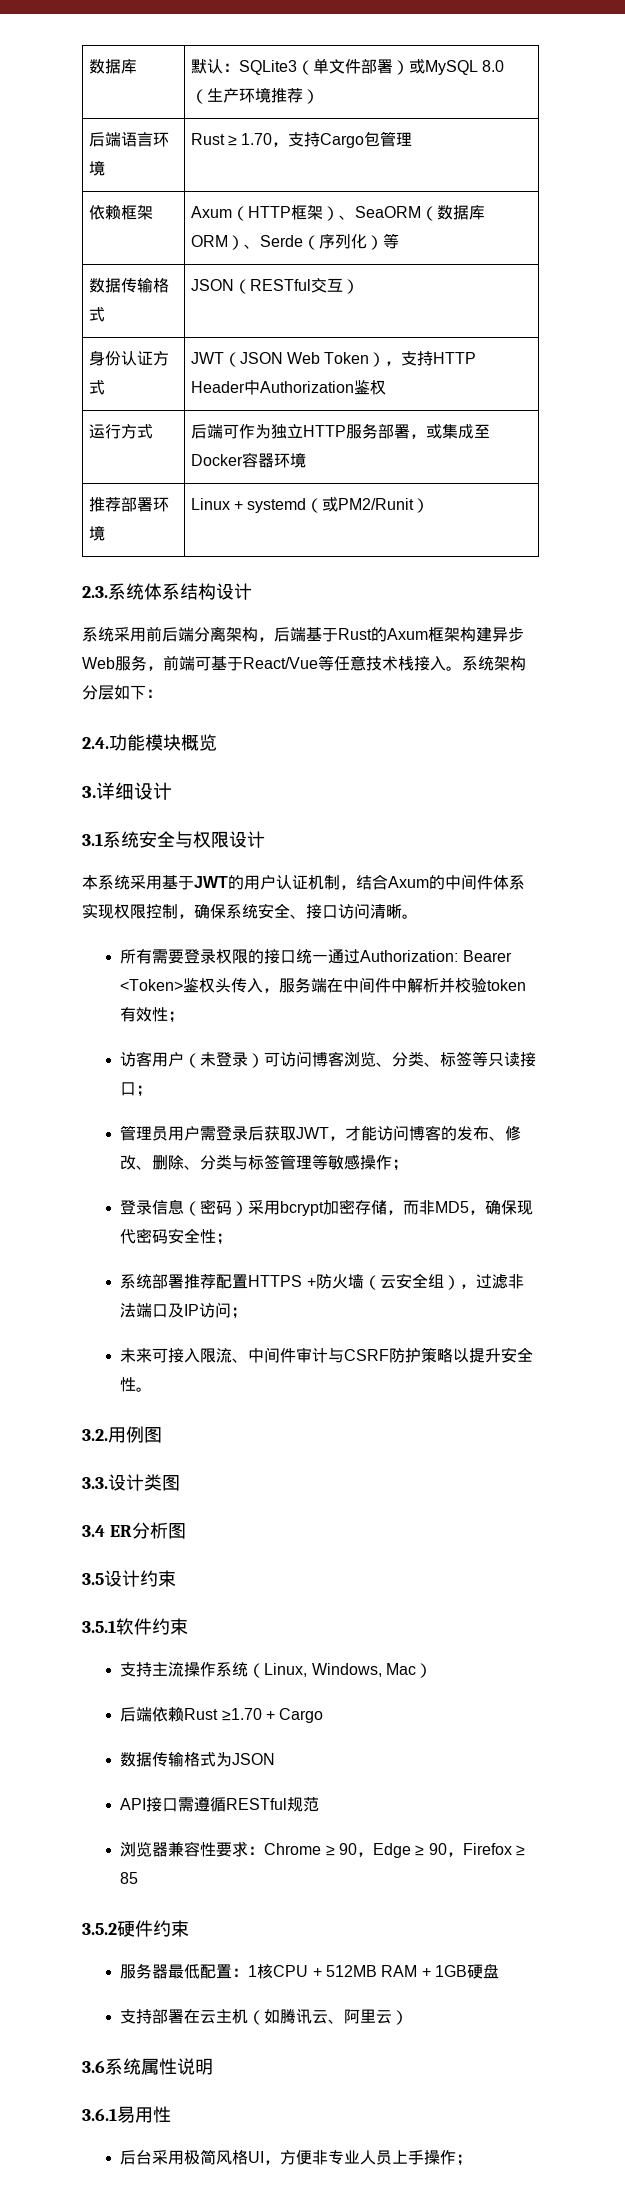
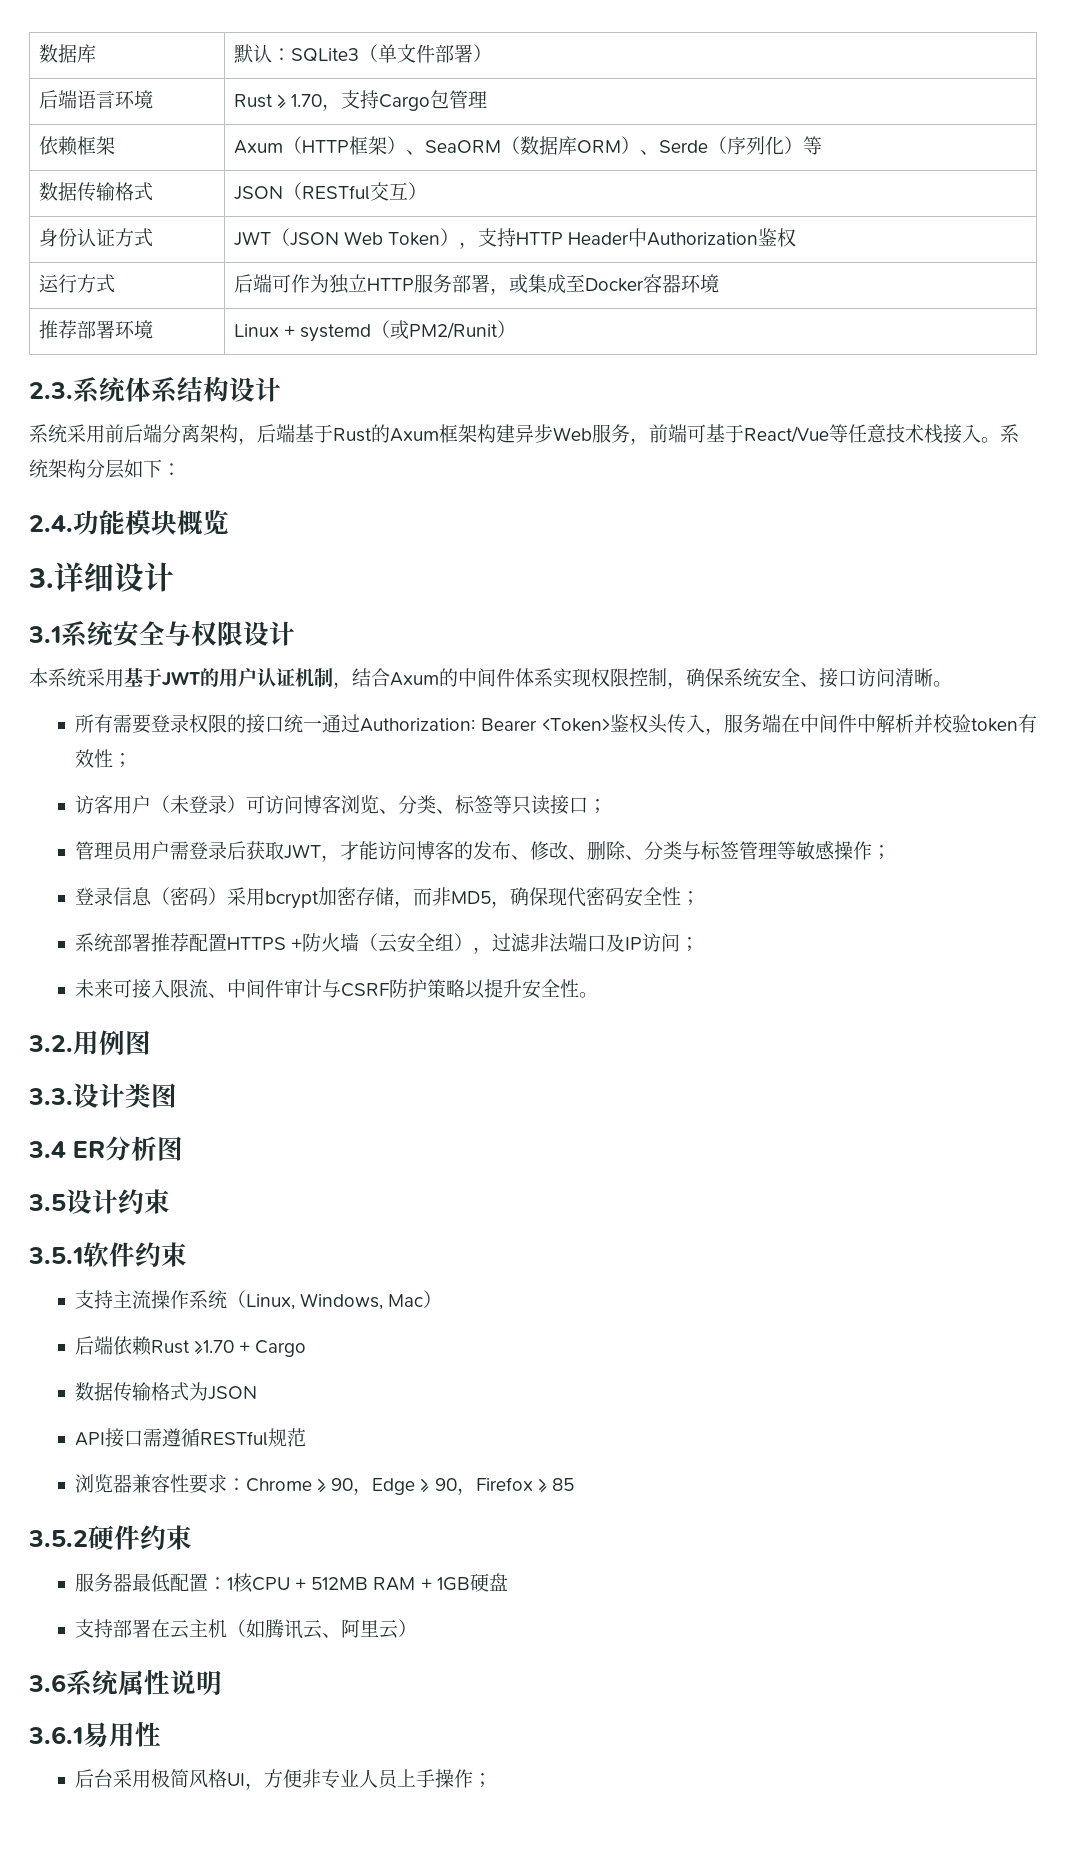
- 数据库 | 默认：SQLite3（单文件部署）或MySQL 8.0（生产环境推荐）
+ 数据库 | 默认：SQLite3（单文件部署）

